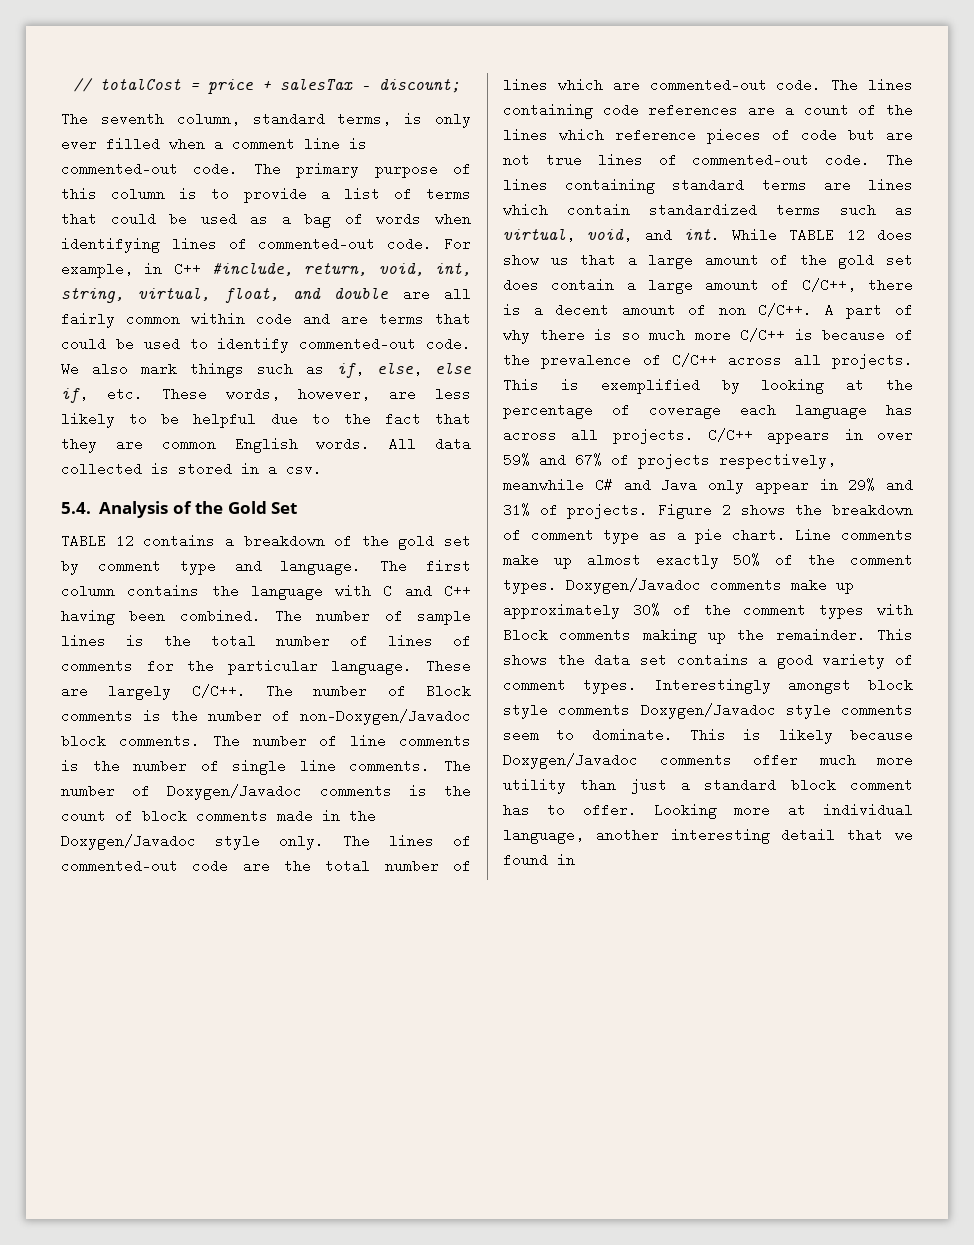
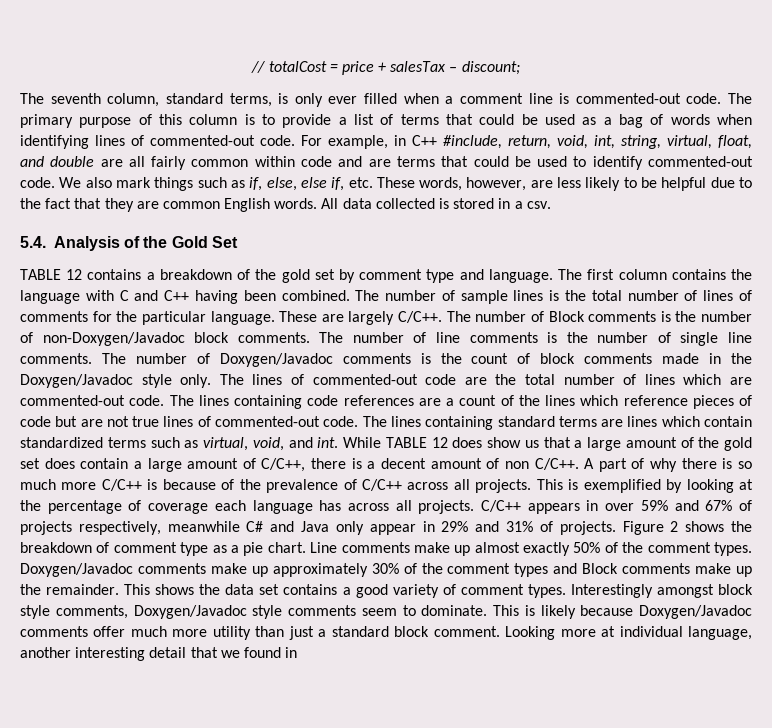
- Doxygen/Javadoc comments make up approximately 30% of the comment types with Block comments making up the remainder.
+ Doxygen/Javadoc comments make up approximately 30% of the comment types and Block comments make up the remainder.
- Interestingly amongst block style comments Doxygen/Javadoc style comments seem to dominate.
+ Interestingly amongst block style comments, Doxygen/Javadoc style comments seem to dominate.
- This is likely because Doxygen/Javadoc comments offer much more utility than just a standard block comment has to offer.
+ This is likely because Doxygen/Javadoc comments offer much more utility than just a standard block comment.

